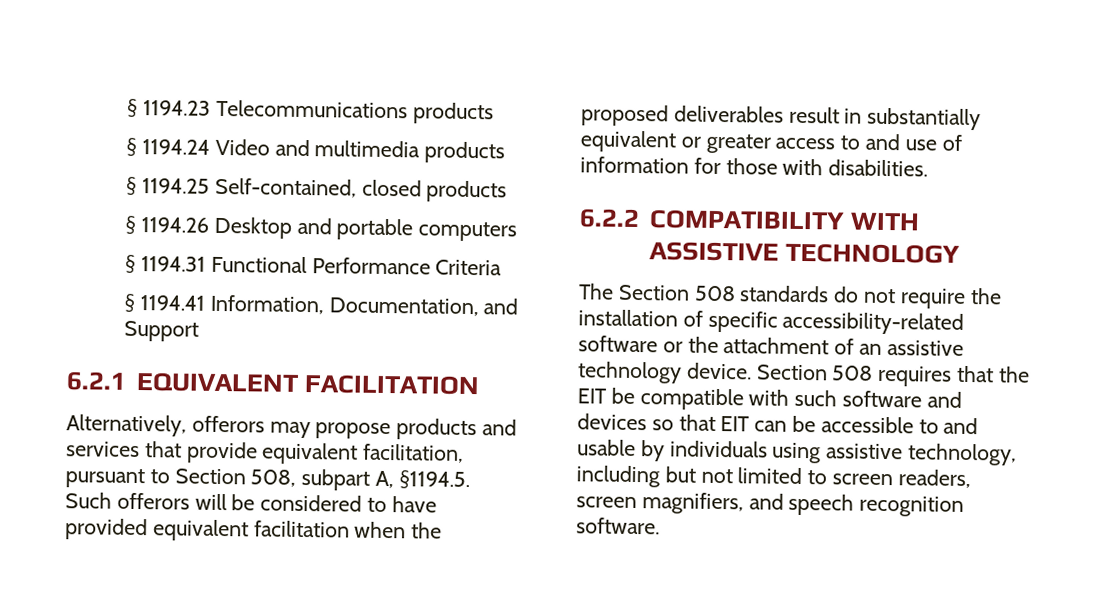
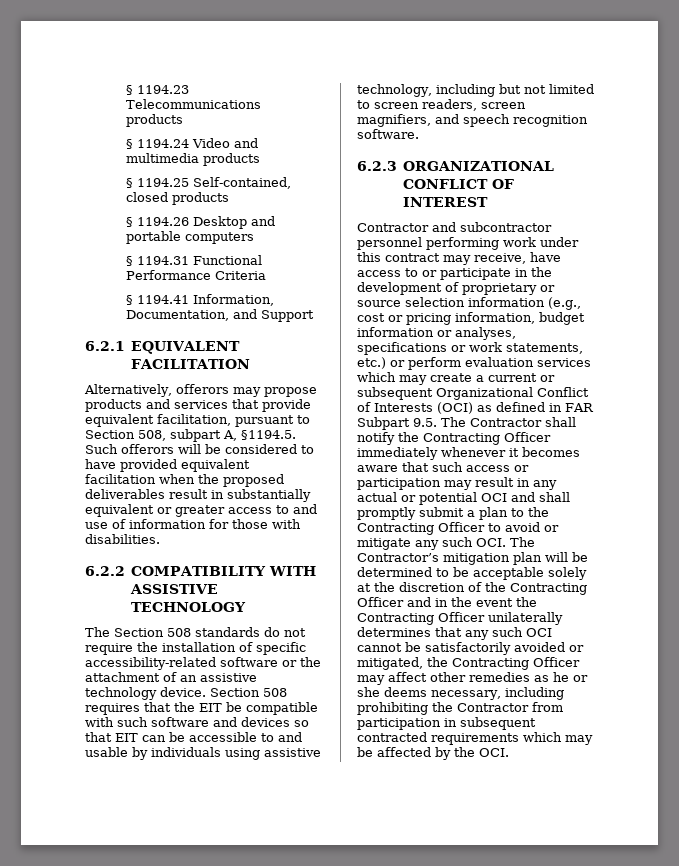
+ 6.2.3 ORGANIZATIONAL CONFLICT OF INTEREST
+ Contractor and subcontractor personnel performing work under this contract may receive, have access to or participate in the development of proprietary or source selection information (e.g., cost or pricing information, budget information or analyses, specifications or work statements, etc.) or perform evaluation services which may create a current or subsequent Organizational Conflict of Interests (OCI) as defined in FAR Subpart 9.5. The Contractor shall notify the Contracting Officer immediately whenever it becomes aware that such access or participation may result in any actual or potential OCI and shall promptly submit a plan to the Contracting Officer to avoid or mitigate any such OCI. The Contractor’s mitigation plan will be determined to be acceptable solely at the discretion of the Contracting Officer and in the event the Contracting Officer unilaterally determines that any such OCI cannot be satisfactorily avoided or mitigated, the Contracting Officer may affect other remedies as he or she deems necessary, including prohibiting the Contractor from participation in subsequent contracted requirements which may be affected by the OCI.

